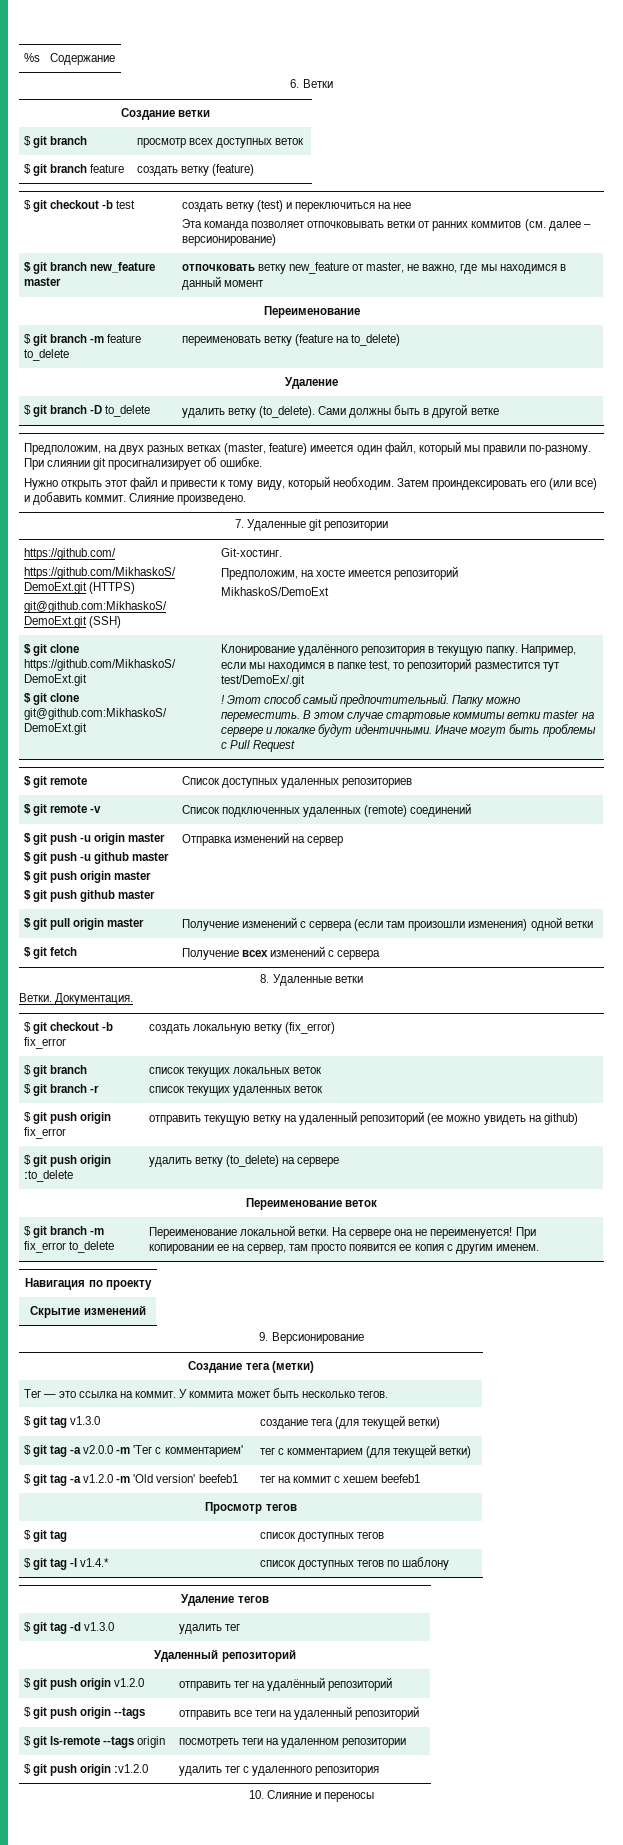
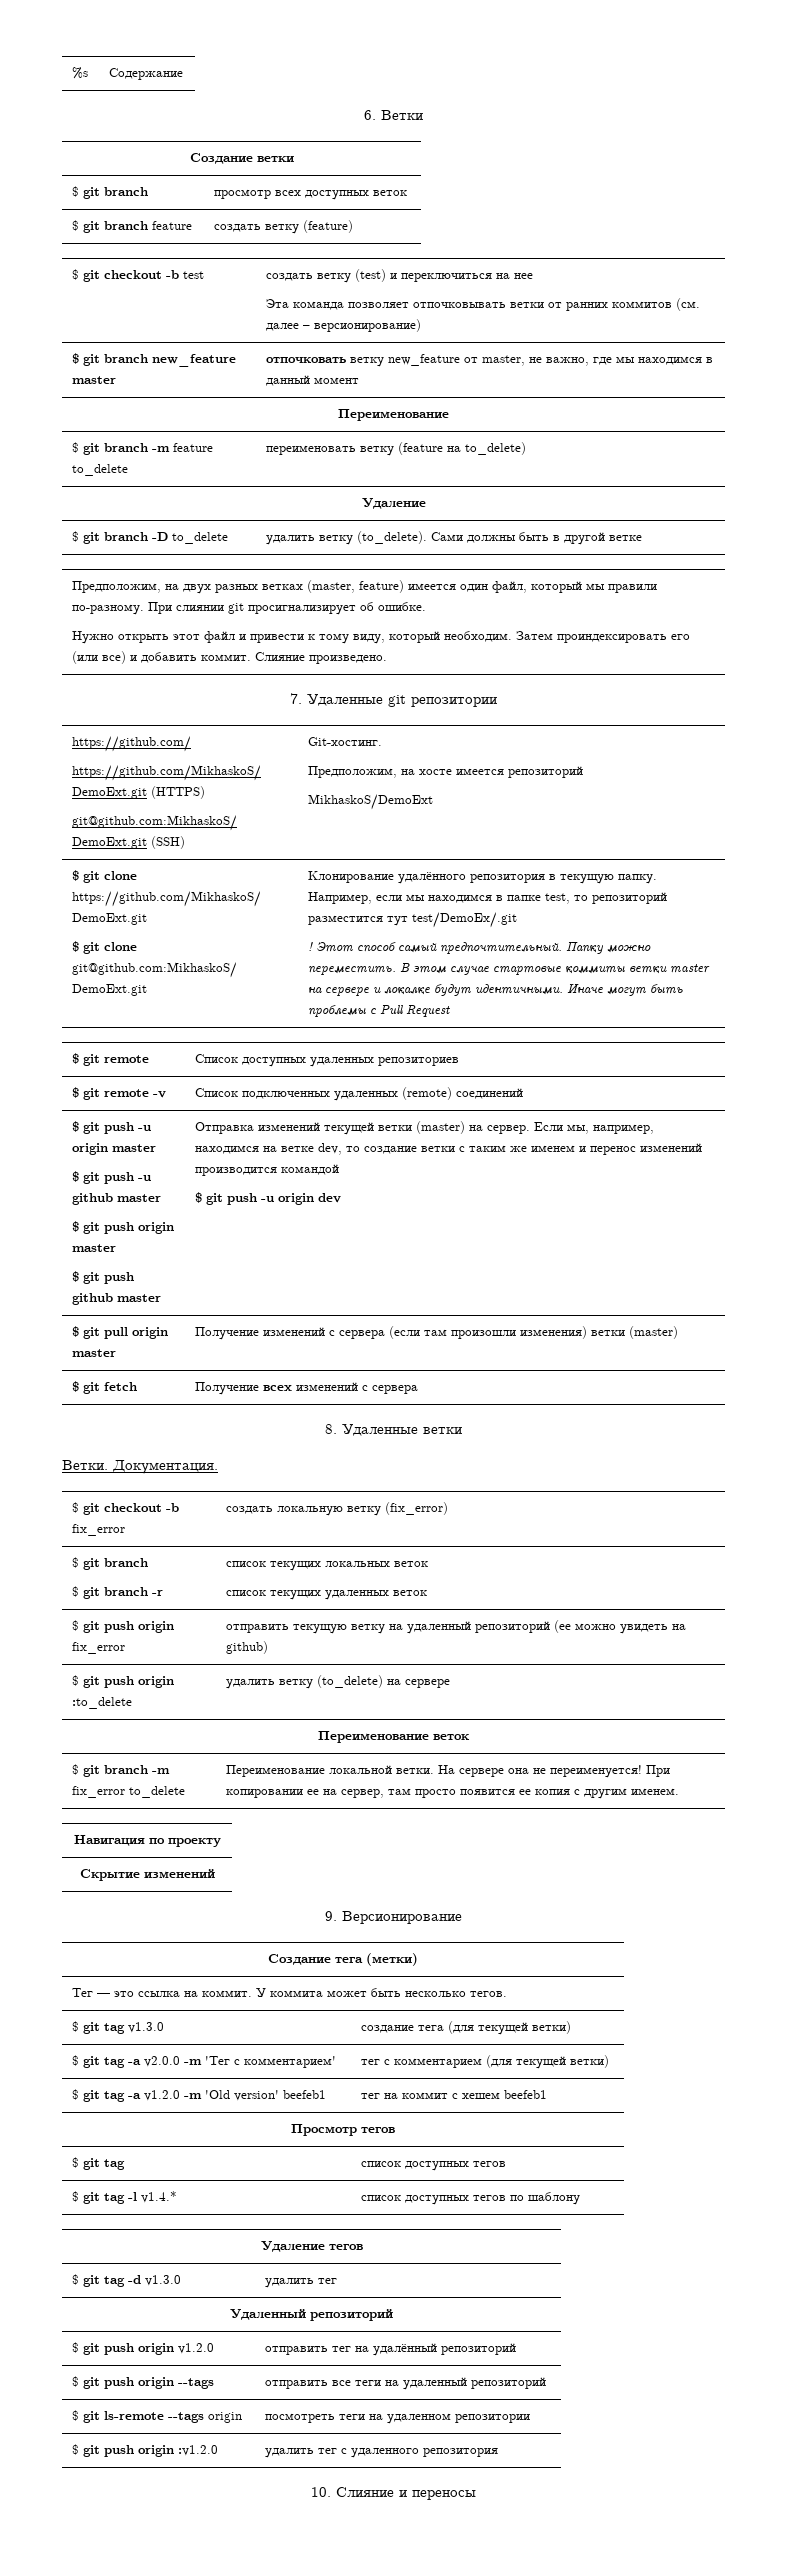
- Отправка изменений на сервер
+ Отправка изменений текущей ветки (master) на сервер. Если мы, например, находимcя на ветке dev, то создание ветки с таким же именем и перенос изменений производится командой
+ $ git push -u origin dev
- $ git pull origin master | Получение изменений с сервера (если там произошли изменения) одной ветки
+ $ git pull origin master | Получение изменений с сервера (если там произошли изменения) ветки (master)

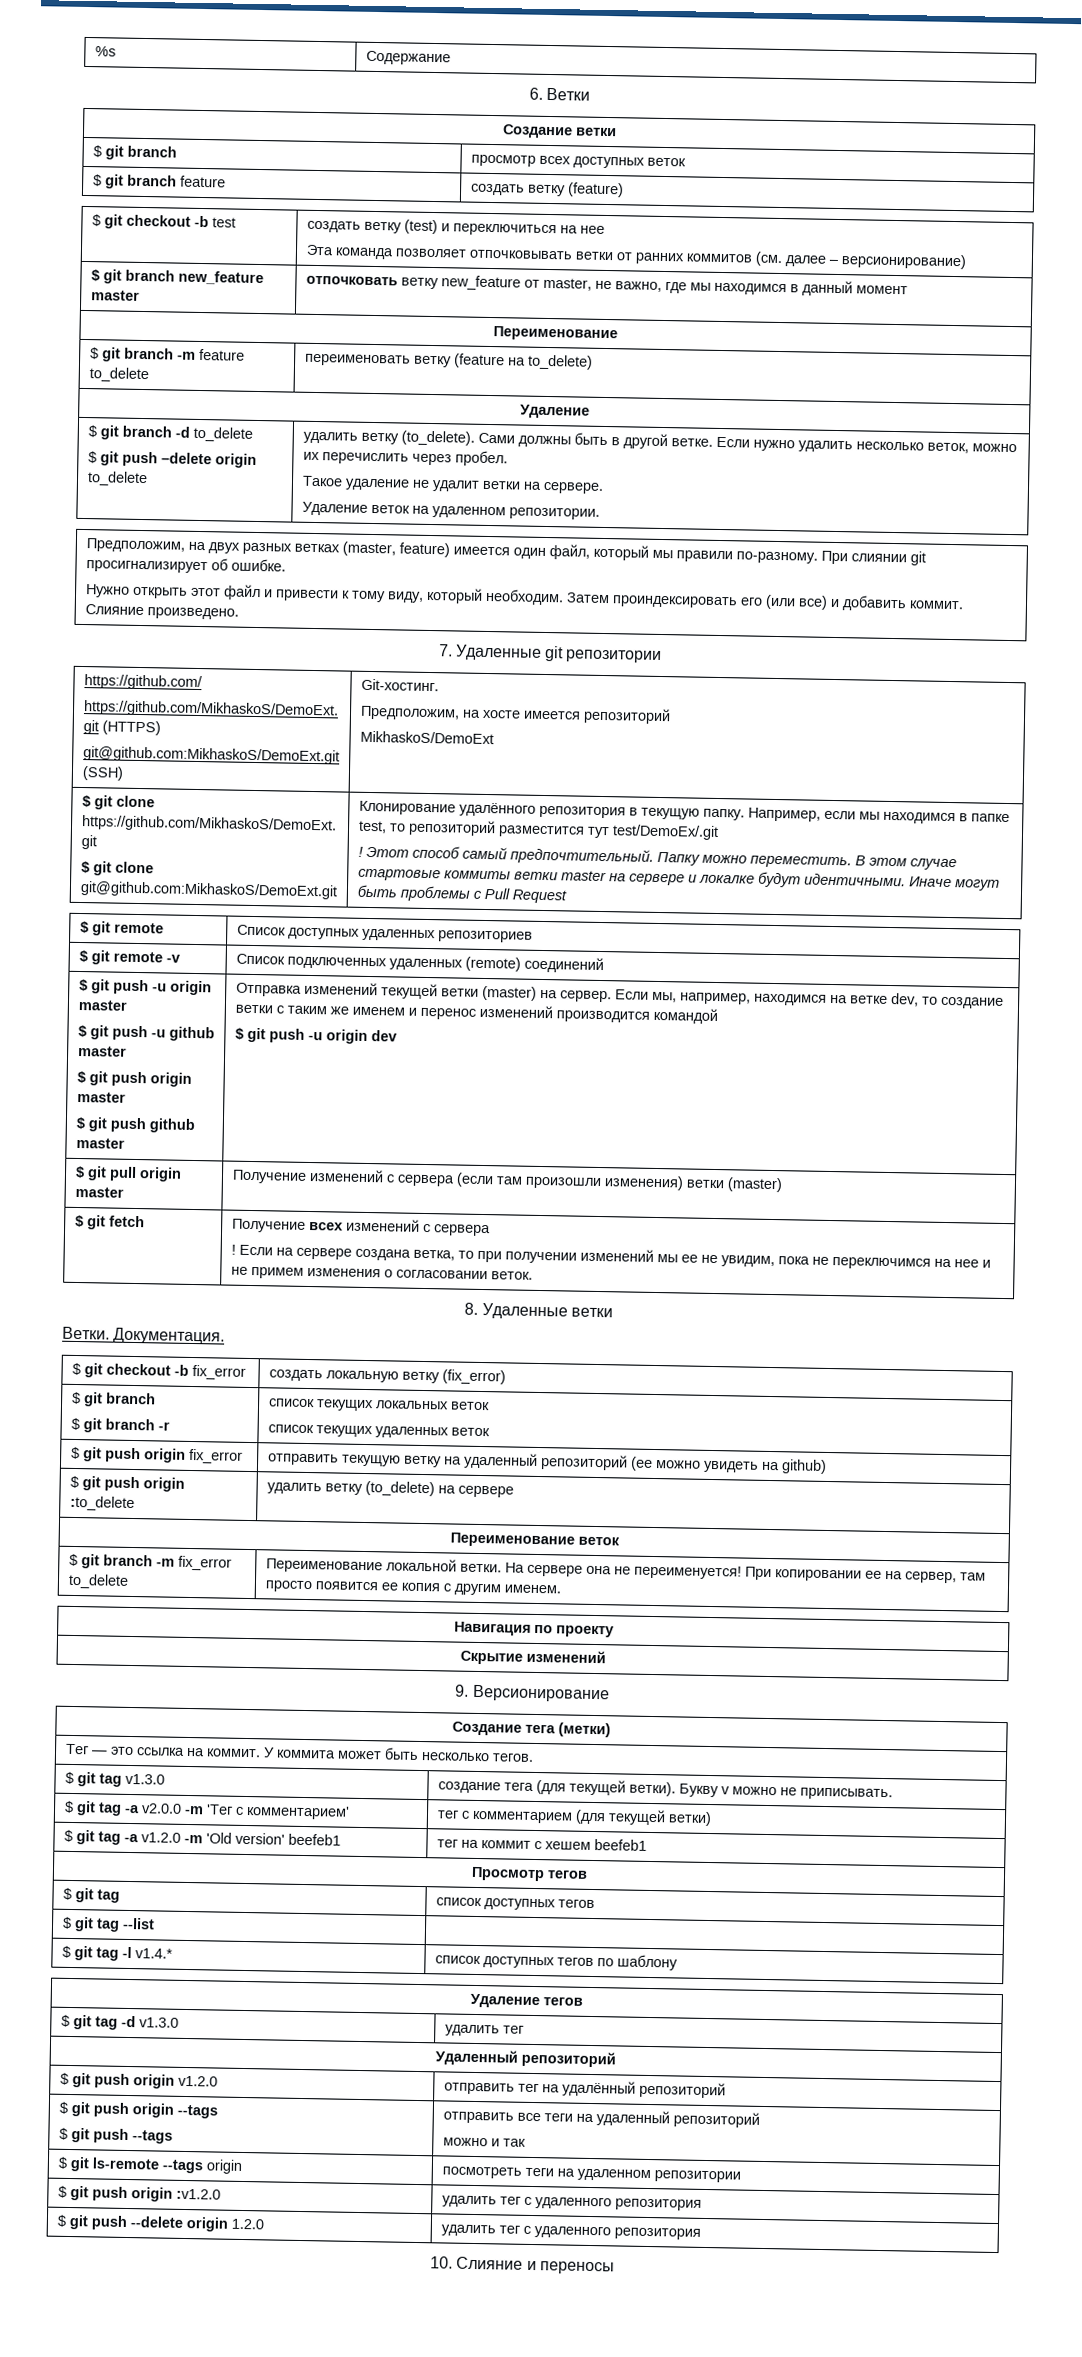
- $ git branch -D to_delete
+ $ git branch -d to_delete
+ $ git push –delete origin to_delete
- Сами должны быть в другой ветке
+ Сами должны быть в другой ветке. Если нужно удалить несколько веток, можно их перечислить через пробел.
+ Такое удаление не удалит ветки на сервере.
+ Удаление веток на удаленном репозитории.
  $ git fetch | Получение всех изменений с сервера
+ ! Если на сервере создана ветка, то при получении изменений мы ее не увидим, пока не переключимся на нее и не примем изменения о согласовании веток.
- $ git tag v1.3.0 | создание тега (для текущей ветки)
+ $ git tag v1.3.0 | создание тега (для текущей ветки). Букву v можно не приписывать.
+ $ git tag --list |
- $ git push origin --tags | отправить все теги на удаленный репозиторий
+ $ git push origin --tags
+ $ git push --tags | отправить все теги на удаленный репозиторий
+ можно и так
+ $ git push --delete origin 1.2.0 | удалить тег с удаленного репозитория

